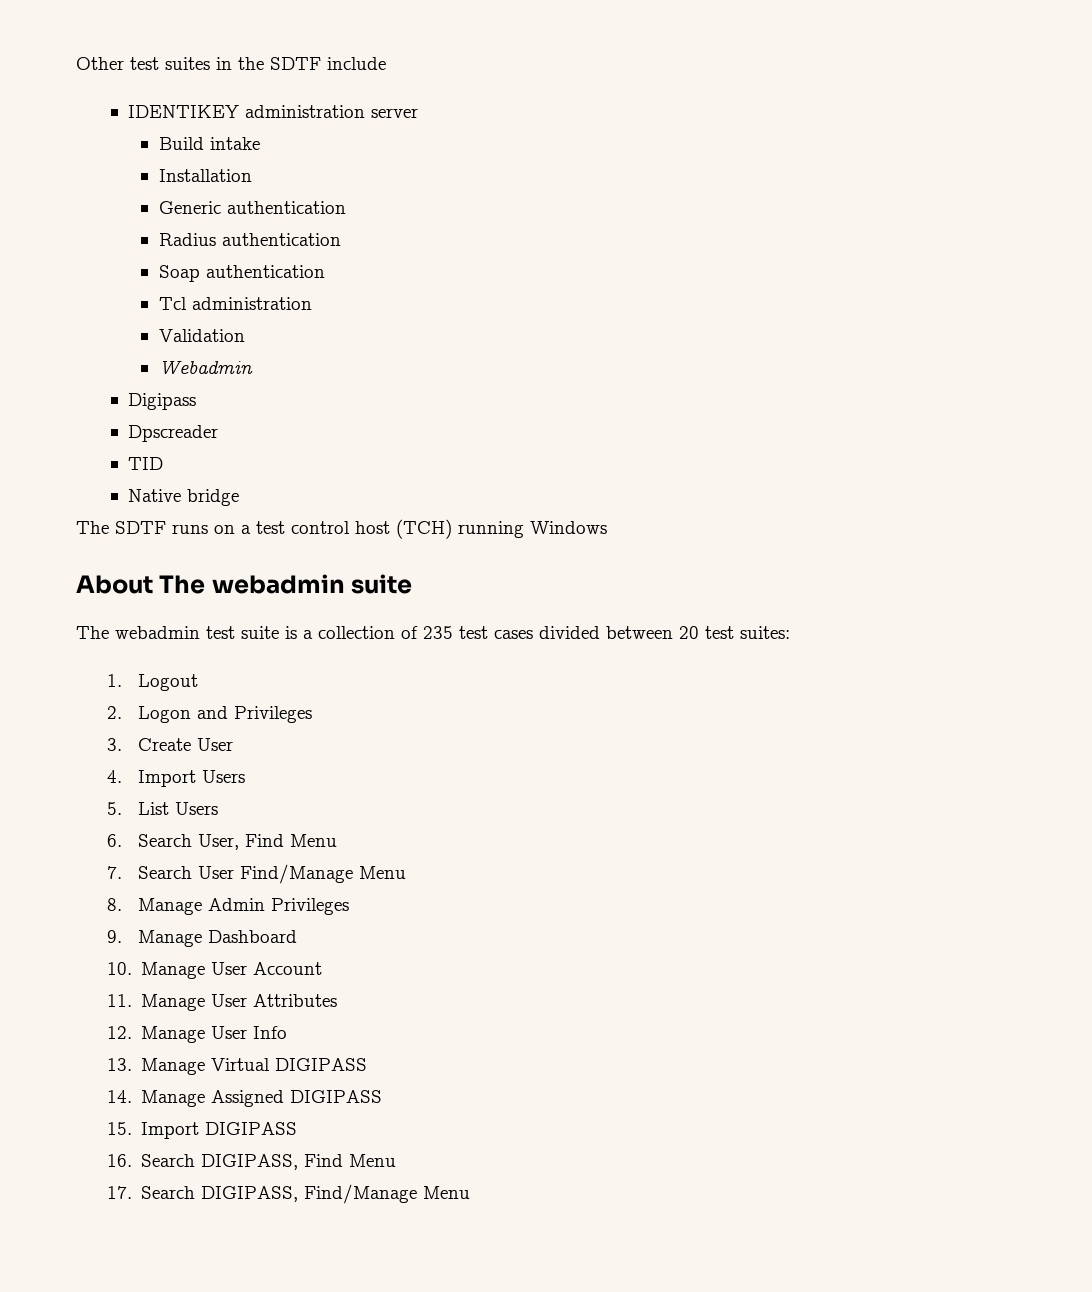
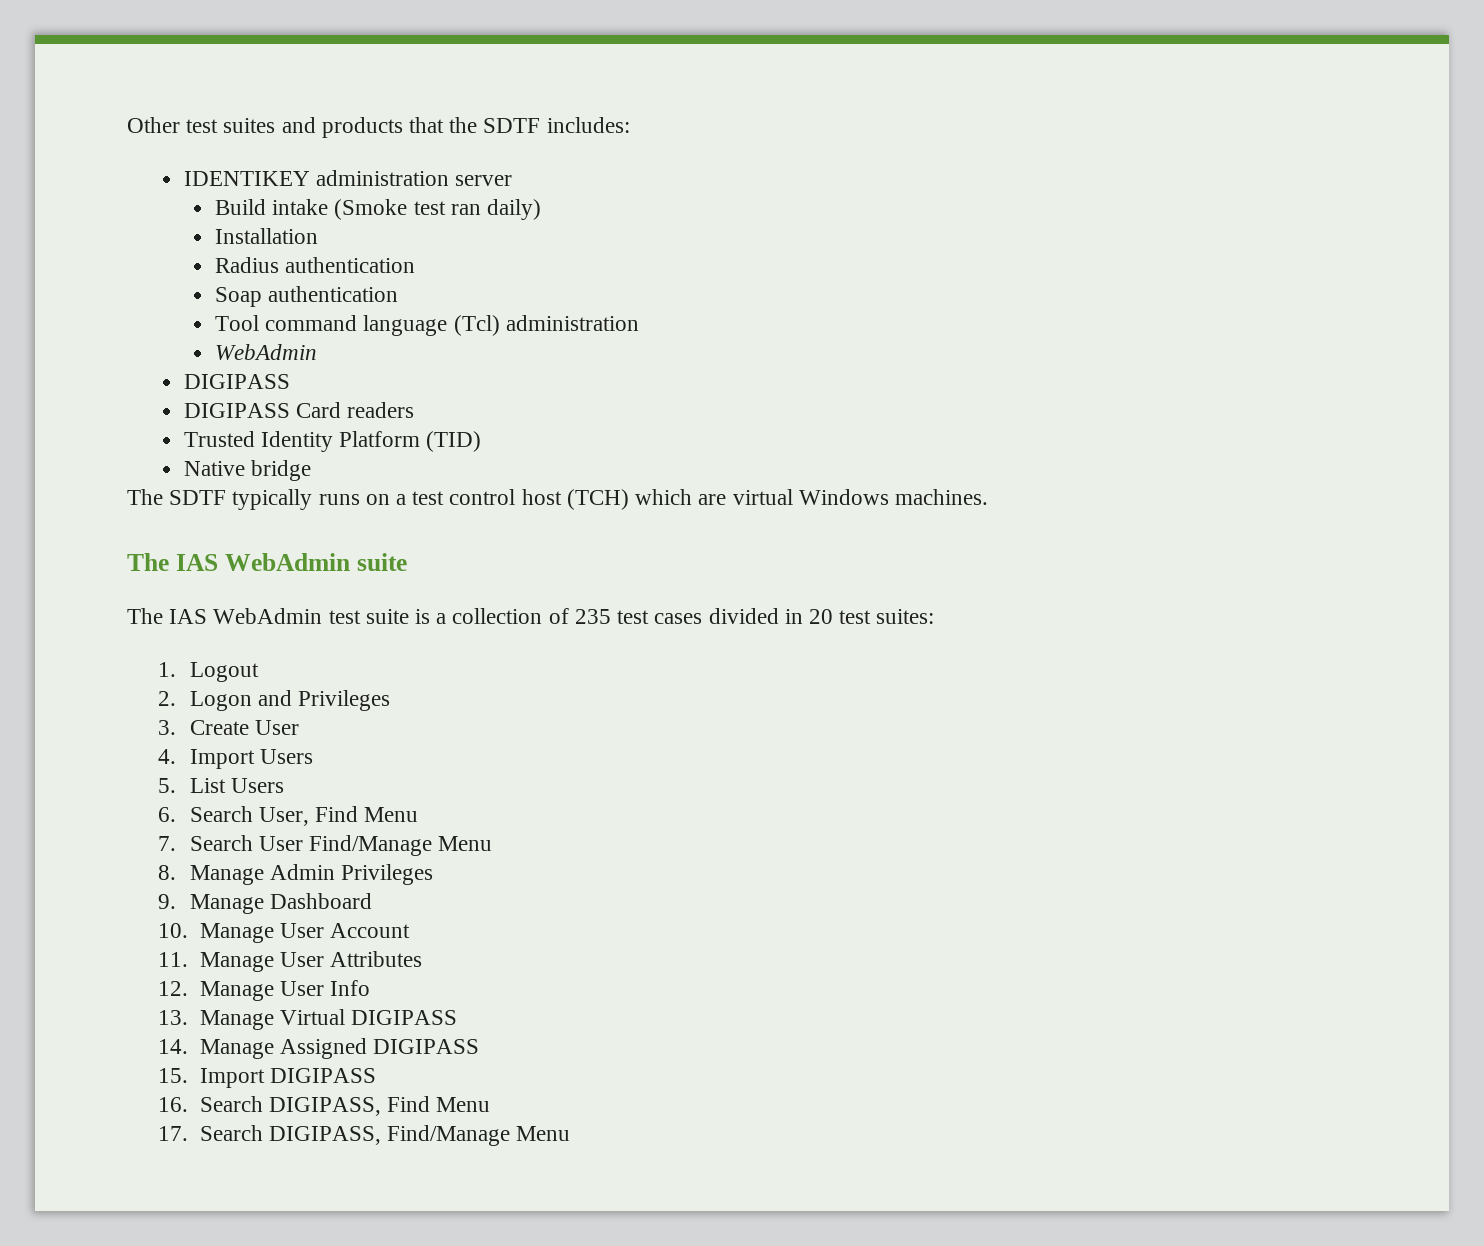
- Other test suites in the SDTF include
+ Other test suites and products that the SDTF includes:
- Build intake
+ Build intake (Smoke test ran daily)
- Generic authentication
- Tcl administration
- Validation
- Webadmin
- Digipass
- Dpscreader
- TID
+ Tool command language (Tcl) administration
+ WebAdmin
+ DIGIPASS
+ DIGIPASS Card readers
+ Trusted Identity Platform (TID)
- The SDTF runs on a test control host (TCH) running Windows
- About The webadmin suite
+ The SDTF typically runs on a test control host (TCH) which are virtual Windows machines.
+ The IAS WebAdmin suite
- The webadmin test suite is a collection of 235 test cases divided between 20 test suites:
+ The IAS WebAdmin test suite is a collection of 235 test cases divided in 20 test suites:

